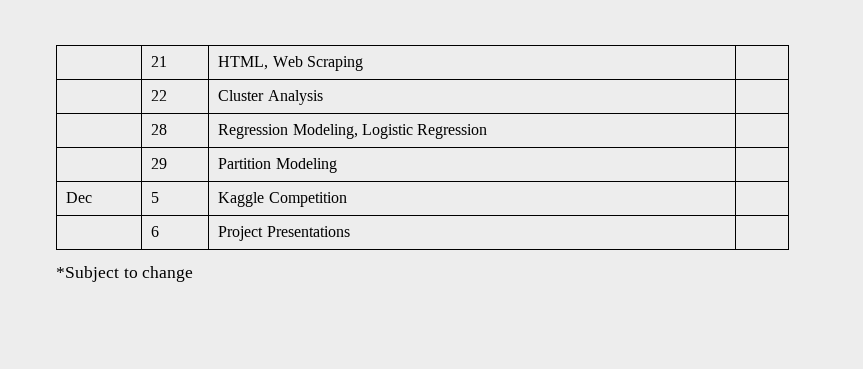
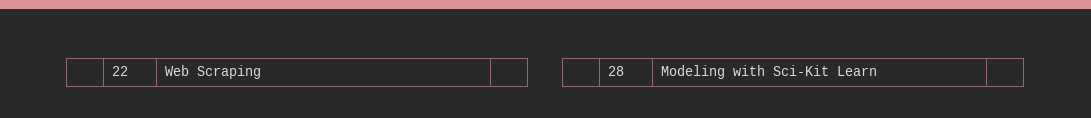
- | 21 | HTML, Web Scraping |
+ | 22 | Web Scraping |
- | 22 | Cluster Analysis |
- | 28 | Regression Modeling, Logistic Regression |
- | 29 | Partition Modeling |
- Dec | 5 | Kaggle Competition |
- | 6 | Project Presentations |
- *Subject to change
+ | 28 | Modeling with Sci-Kit Learn |

